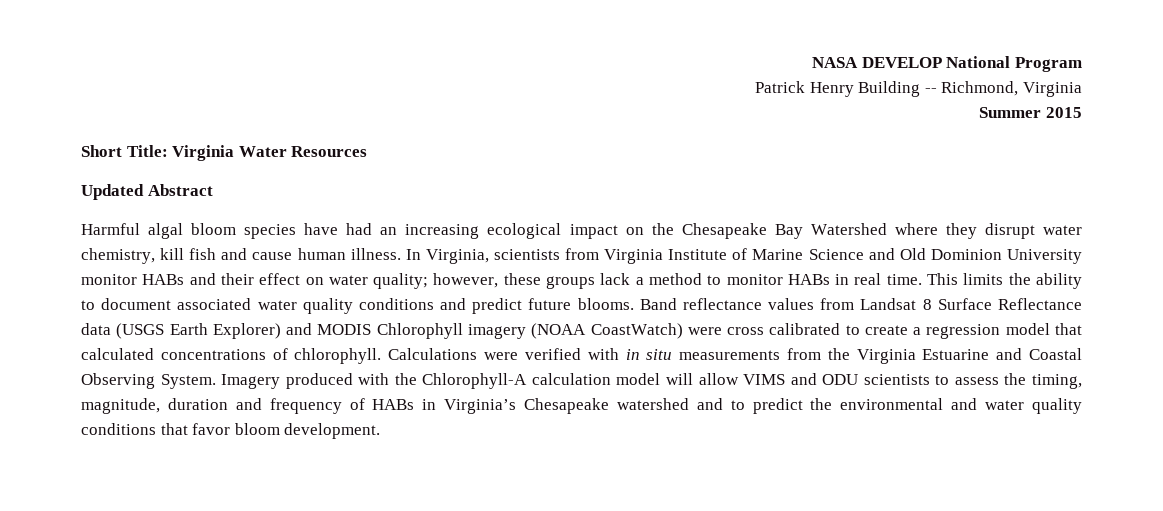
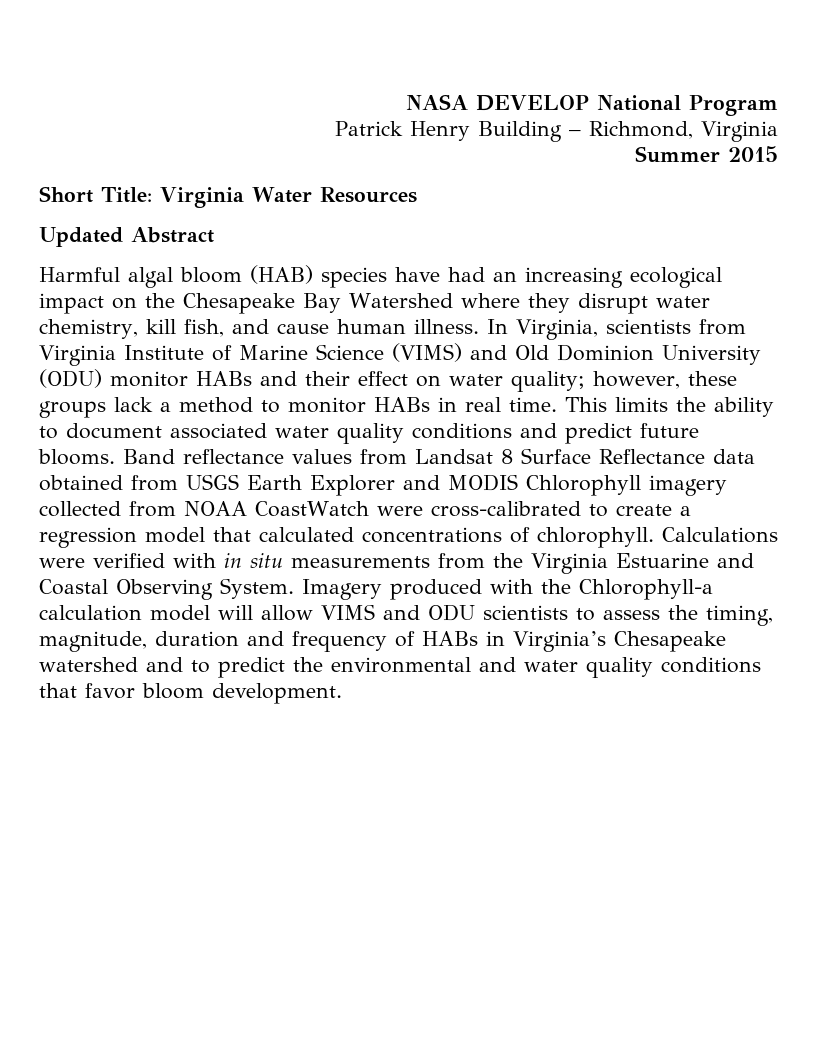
- Patrick Henry Building -- Richmond, Virginia
+ Patrick Henry Building – Richmond, Virginia
- Harmful algal bloom species have had an increasing ecological impact on the Chesapeake Bay Watershed where they disrupt water chemistry, kill fish and cause human illness.
+ Harmful algal bloom (HAB) species have had an increasing ecological impact on the Chesapeake Bay Watershed where they disrupt water chemistry, kill fish, and cause human illness.
- In Virginia, scientists from Virginia Institute of Marine Science and Old Dominion University monitor HABs and their effect on water quality; however, these groups lack a method to monitor HABs in real time.
+ In Virginia, scientists from Virginia Institute of Marine Science (VIMS) and Old Dominion University (ODU) monitor HABs and their effect on water quality; however, these groups lack a method to monitor HABs in real time.
- Band reflectance values from Landsat 8 Surface Reflectance data (USGS Earth Explorer) and MODIS Chlorophyll imagery (NOAA CoastWatch) were cross calibrated to create a regression model that calculated concentrations of chlorophyll.
+ Band reflectance values from Landsat 8 Surface Reflectance data obtained from USGS Earth Explorer and MODIS Chlorophyll imagery collected from NOAA CoastWatch were cross-calibrated to create a regression model that calculated concentrations of chlorophyll.
- Imagery produced with the Chlorophyll-A calculation model will allow VIMS and ODU scientists to assess the timing, magnitude, duration and frequency of HABs in Virginia’s Chesapeake watershed and to predict the environmental and water quality conditions that favor bloom development.
+ Imagery produced with the Chlorophyll-a calculation model will allow VIMS and ODU scientists to assess the timing, magnitude, duration and frequency of HABs in Virginia’s Chesapeake watershed and to predict the environmental and water quality conditions that favor bloom development.

